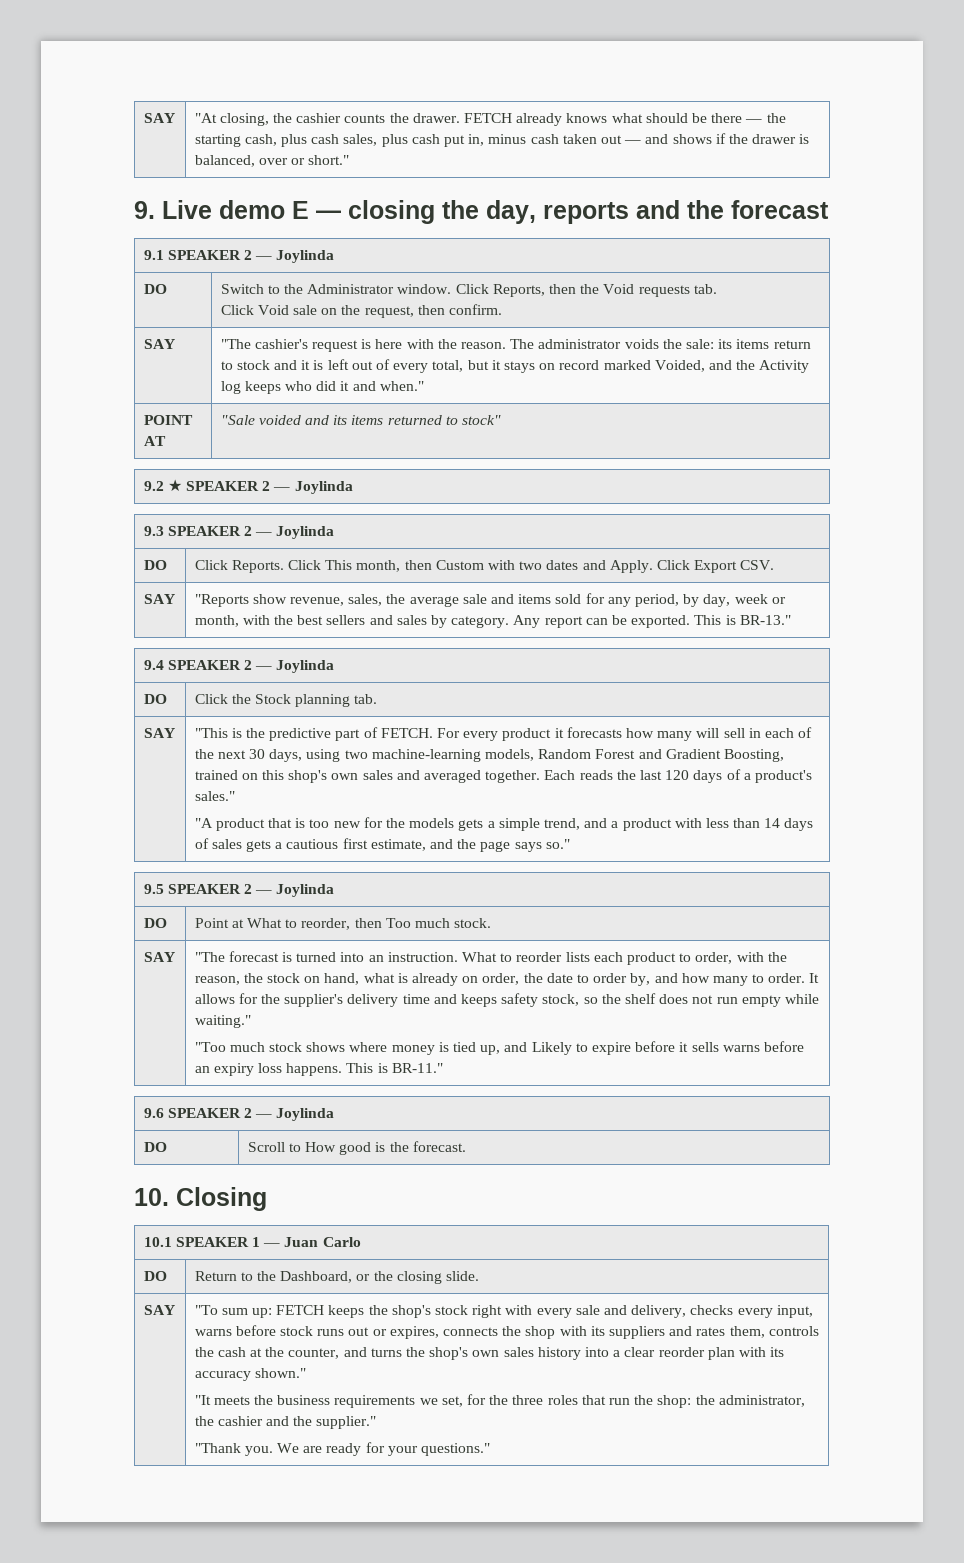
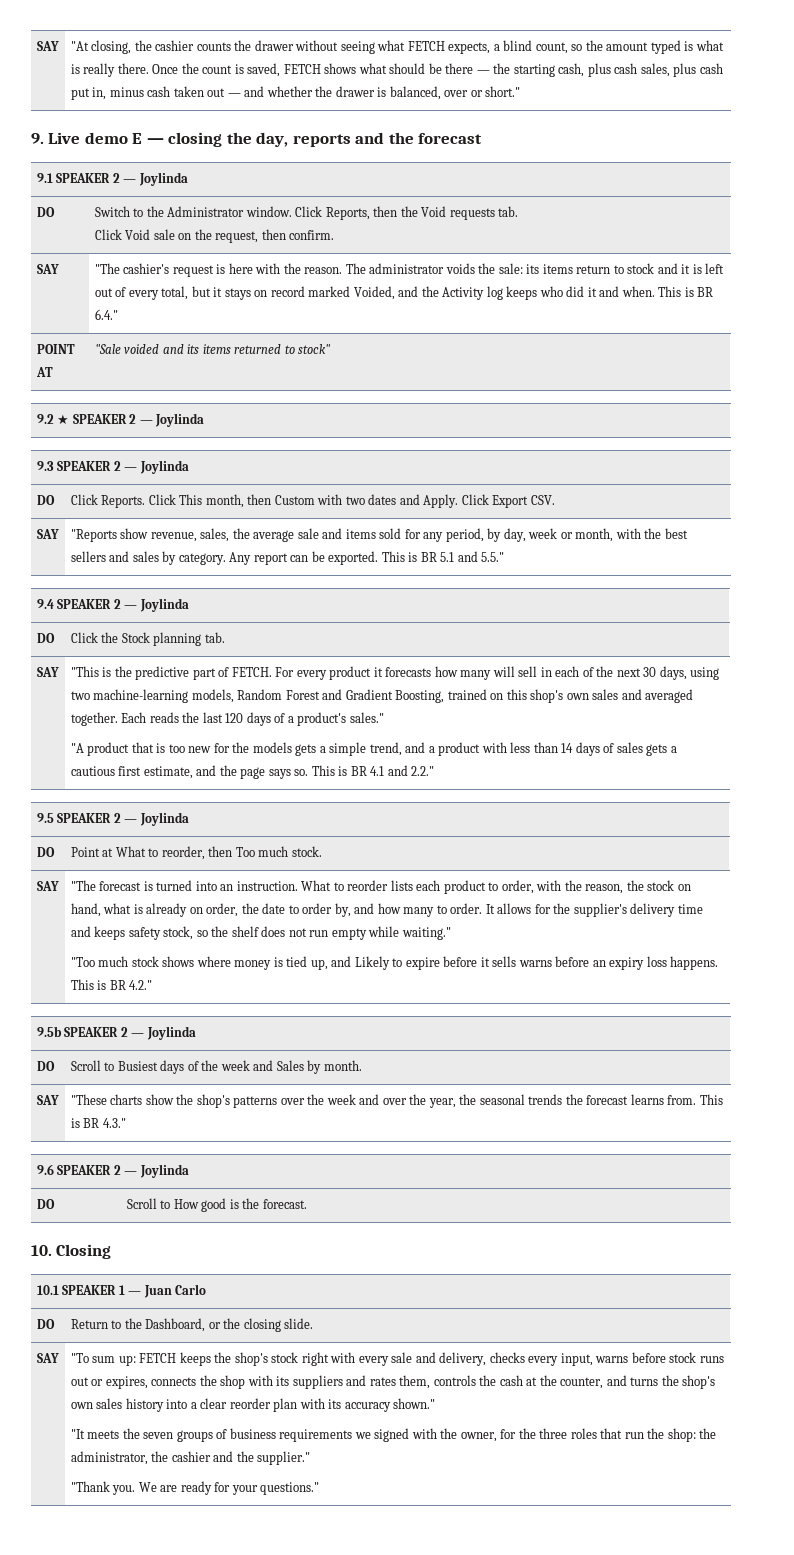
- "At closing, the cashier counts the drawer. FETCH already knows what should be there — the starting cash, plus cash sales, plus cash put in, minus cash taken out — and shows if the drawer is balanced, over or short."
+ "At closing, the cashier counts the drawer without seeing what FETCH expects, a blind count, so the amount typed is what is really there. Once the count is saved, FETCH shows what should be there — the starting cash, plus cash sales, plus cash put in, minus cash taken out — and whether the drawer is balanced, over or short."
- The administrator voids the sale: its items return to stock and it is left out of every total, but it stays on record marked Voided, and the Activity log keeps who did it and when."
+ The administrator voids the sale: its items return to stock and it is left out of every total, but it stays on record marked Voided, and the Activity log keeps who did it and when. This is BR 6.4."
- SAY | "Reports show revenue, sales, the average sale and items sold for any period, by day, week or month, with the best sellers and sales by category. Any report can be exported. This is BR-13."
+ SAY | "Reports show revenue, sales, the average sale and items sold for any period, by day, week or month, with the best sellers and sales by category. Any report can be exported. This is BR 5.1 and 5.5."
- "A product that is too new for the models gets a simple trend, and a product with less than 14 days of sales gets a cautious first estimate, and the page says so."
+ "A product that is too new for the models gets a simple trend, and a product with less than 14 days of sales gets a cautious first estimate, and the page says so. This is BR 4.1 and 2.2."
- This is BR-11."
+ This is BR 4.2."
+ 9.5b SPEAKER 2 — Joylinda
+ DO | Scroll to Busiest days of the week and Sales by month.
+ SAY | "These charts show the shop's patterns over the week and over the year, the seasonal trends the forecast learns from. This is BR 4.3."
- "It meets the business requirements we set, for the three roles that run the shop: the administrator, the cashier and the supplier."
+ "It meets the seven groups of business requirements we signed with the owner, for the three roles that run the shop: the administrator, the cashier and the supplier."

